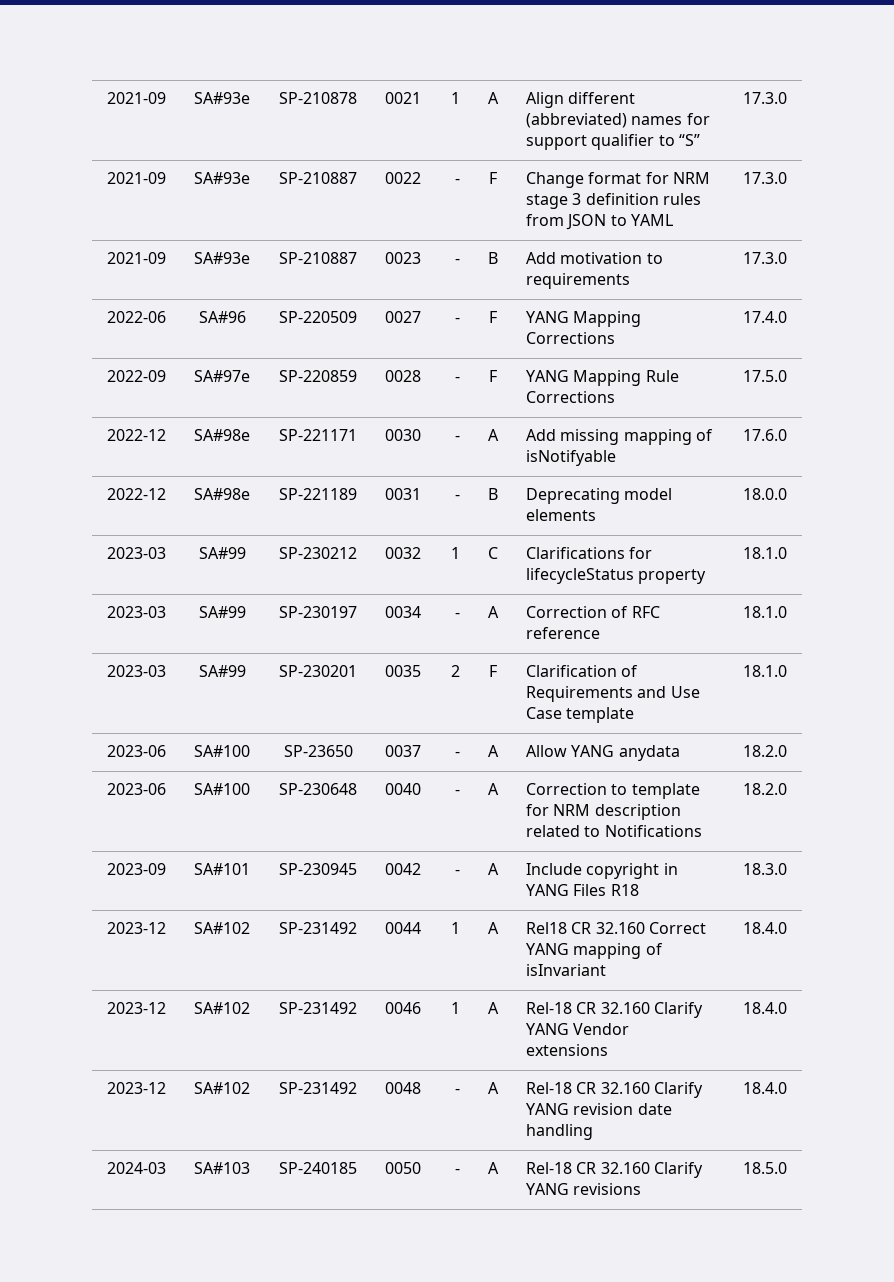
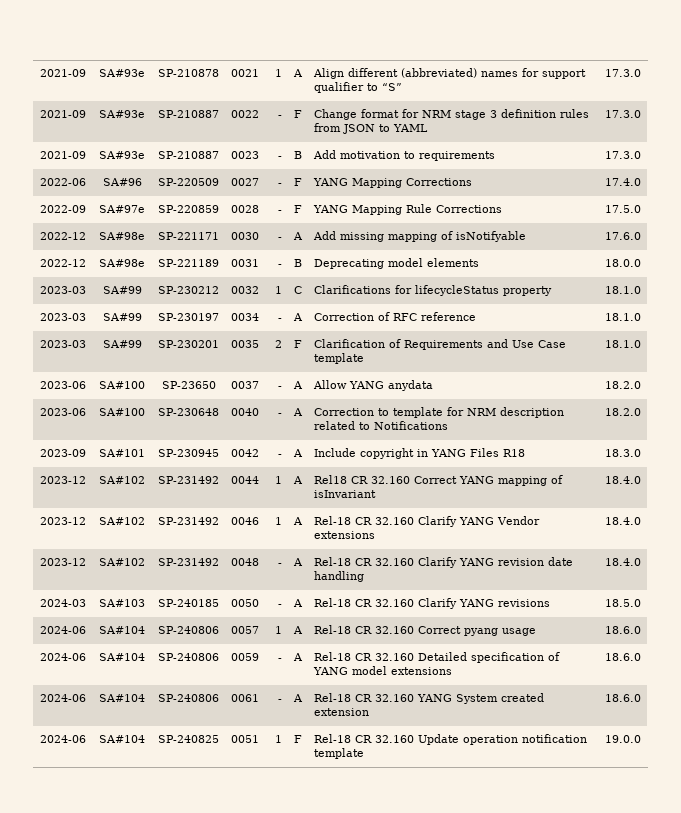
+ 2024-06 | SA#104 | SP-240806 | 0057 | 1 | A | Rel-18 CR 32.160 Correct pyang usage | 18.6.0
+ 2024-06 | SA#104 | SP-240806 | 0059 | - | A | Rel-18 CR 32.160 Detailed specification of YANG model extensions | 18.6.0
+ 2024-06 | SA#104 | SP-240806 | 0061 | - | A | Rel-18 CR 32.160 YANG System created extension | 18.6.0
+ 2024-06 | SA#104 | SP-240825 | 0051 | 1 | F | Rel-18 CR 32.160 Update operation notification template | 19.0.0

